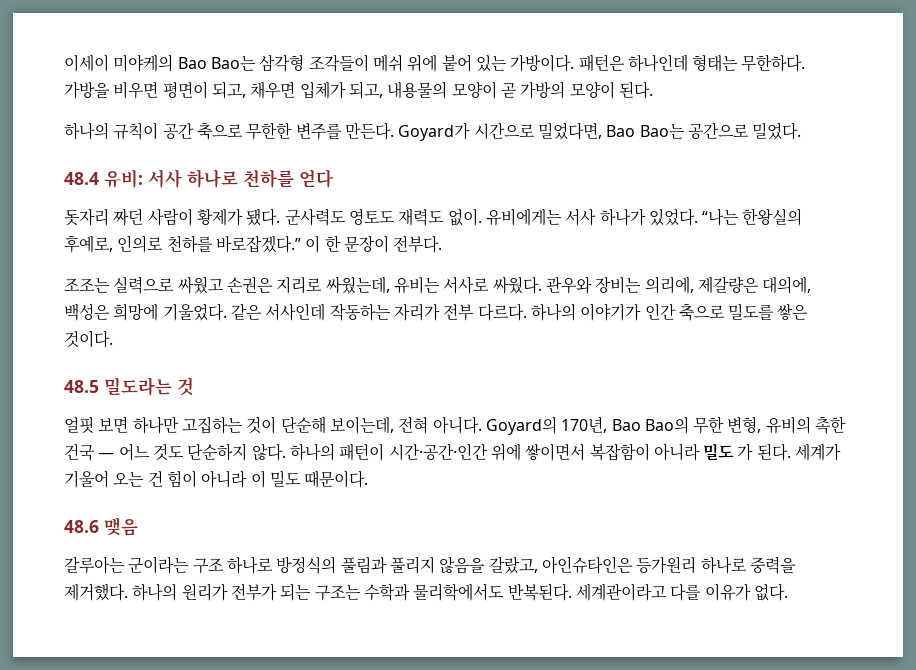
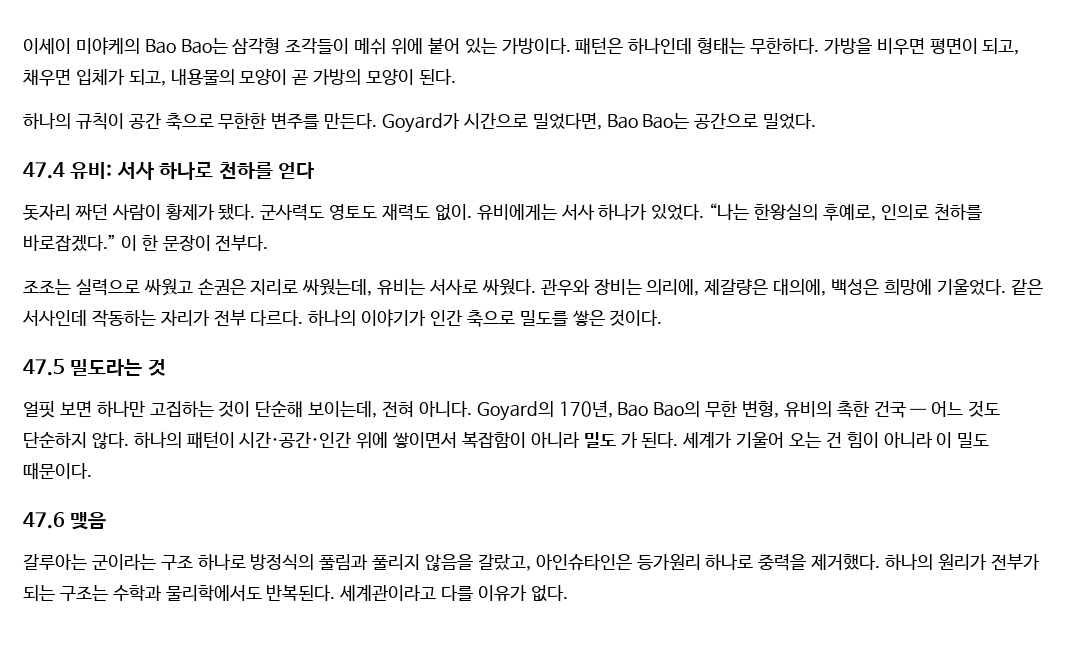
- 48.4 유비: 서사 하나로 천하를 얻다
+ 47.4 유비: 서사 하나로 천하를 얻다
- 48.5 밀도라는 것
+ 47.5 밀도라는 것
- 48.6 맺음
+ 47.6 맺음

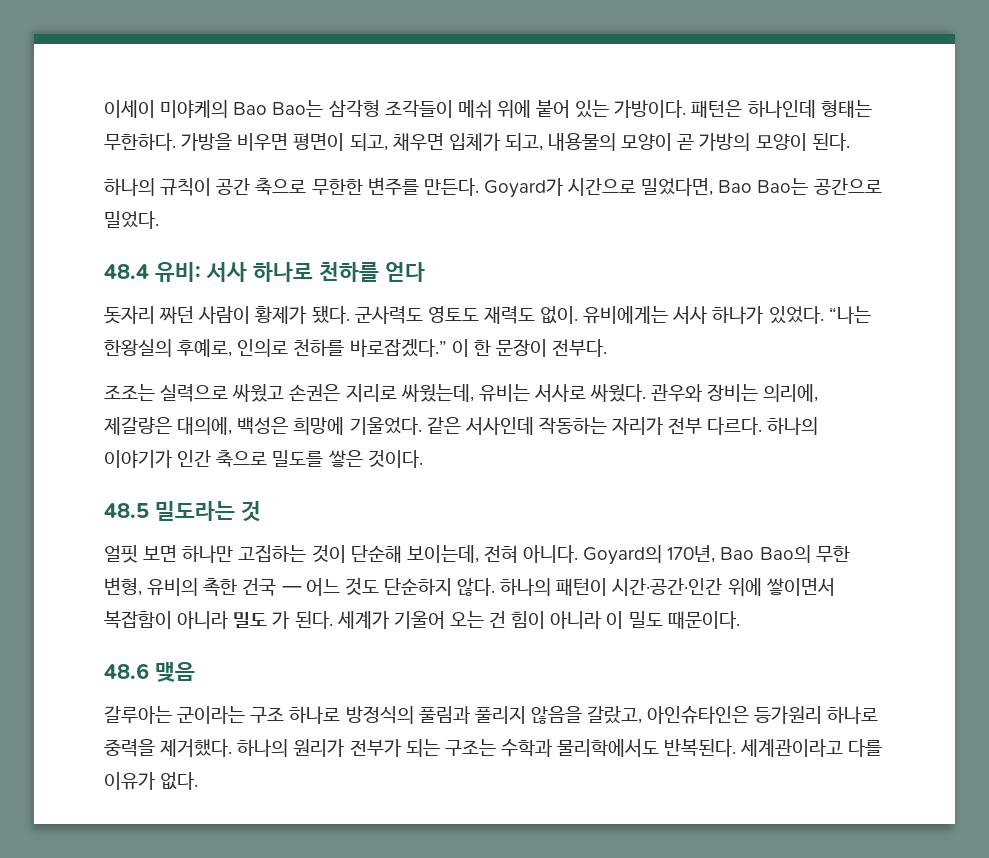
- 47.4 유비: 서사 하나로 천하를 얻다
+ 48.4 유비: 서사 하나로 천하를 얻다
- 47.5 밀도라는 것
+ 48.5 밀도라는 것
- 47.6 맺음
+ 48.6 맺음

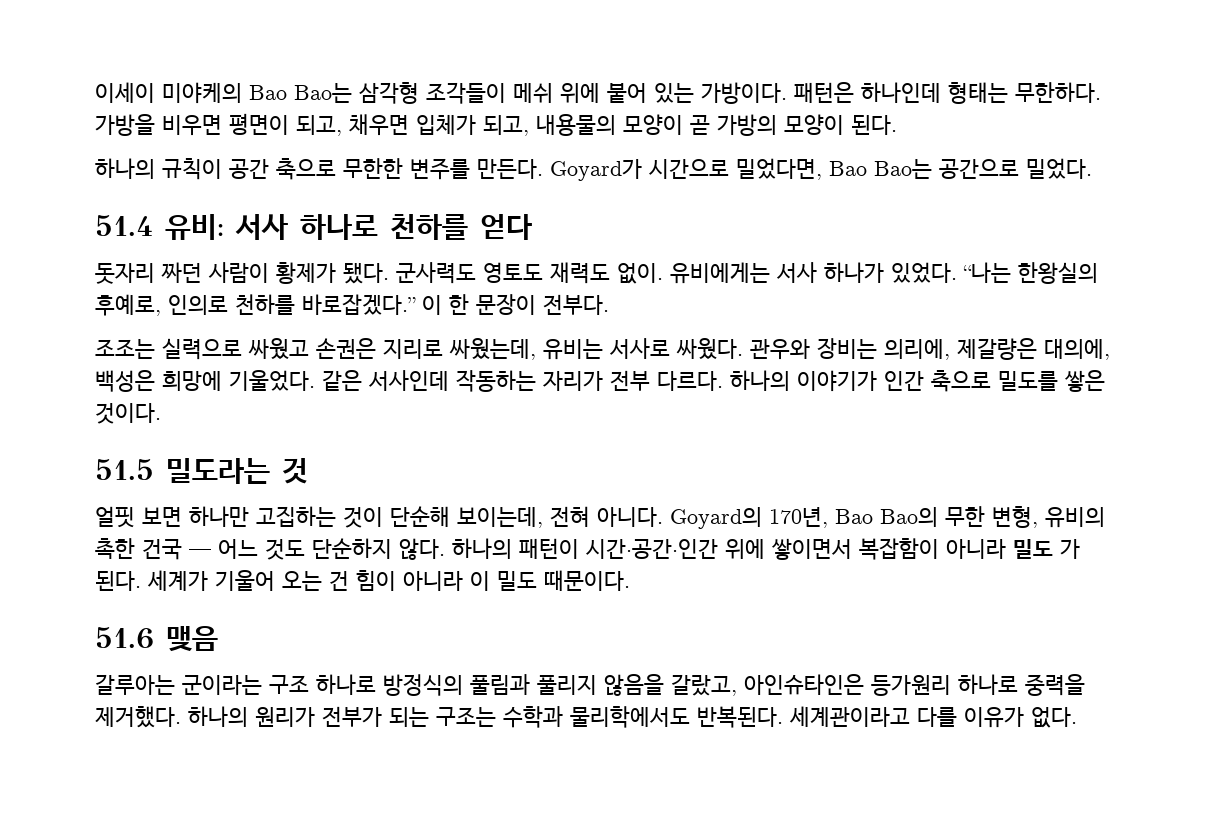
- 48.4 유비: 서사 하나로 천하를 얻다
+ 51.4 유비: 서사 하나로 천하를 얻다
- 48.5 밀도라는 것
+ 51.5 밀도라는 것
- 48.6 맺음
+ 51.6 맺음

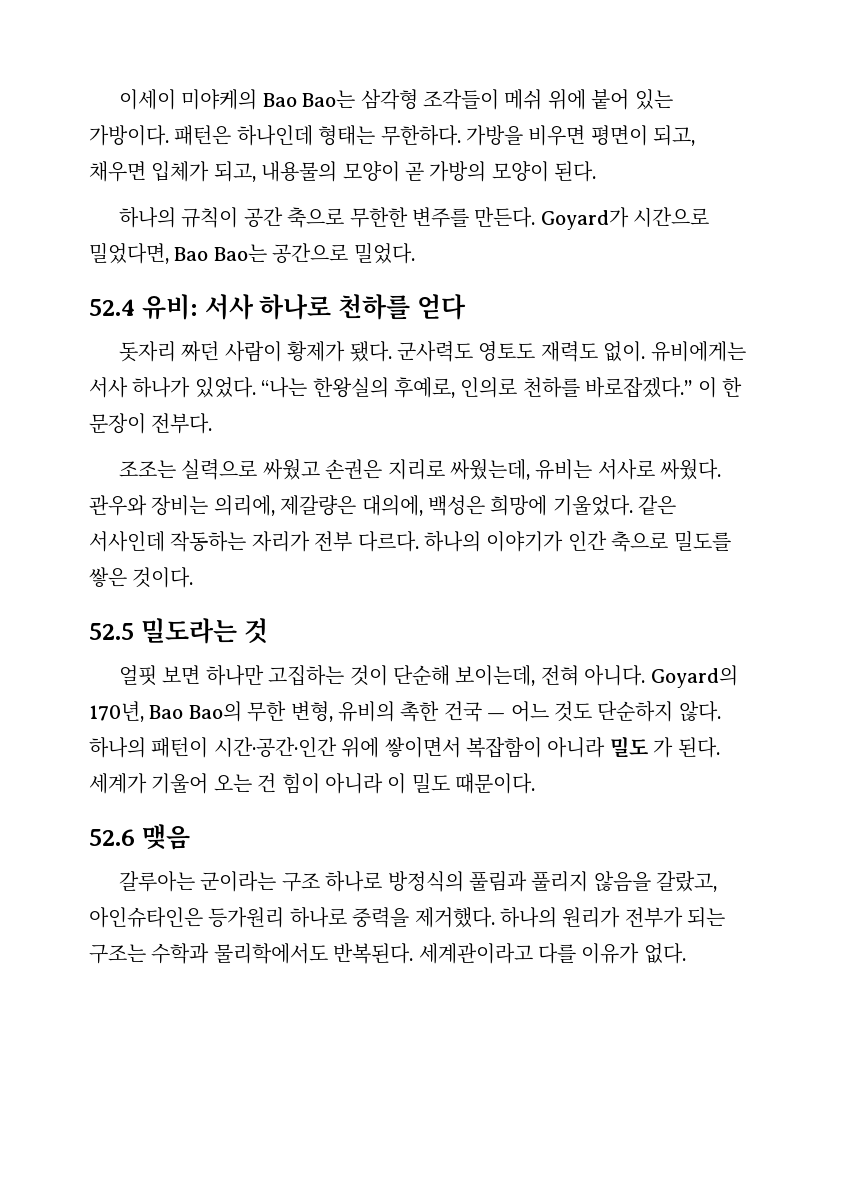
- 51.4 유비: 서사 하나로 천하를 얻다
+ 52.4 유비: 서사 하나로 천하를 얻다
- 51.5 밀도라는 것
+ 52.5 밀도라는 것
- 51.6 맺음
+ 52.6 맺음

